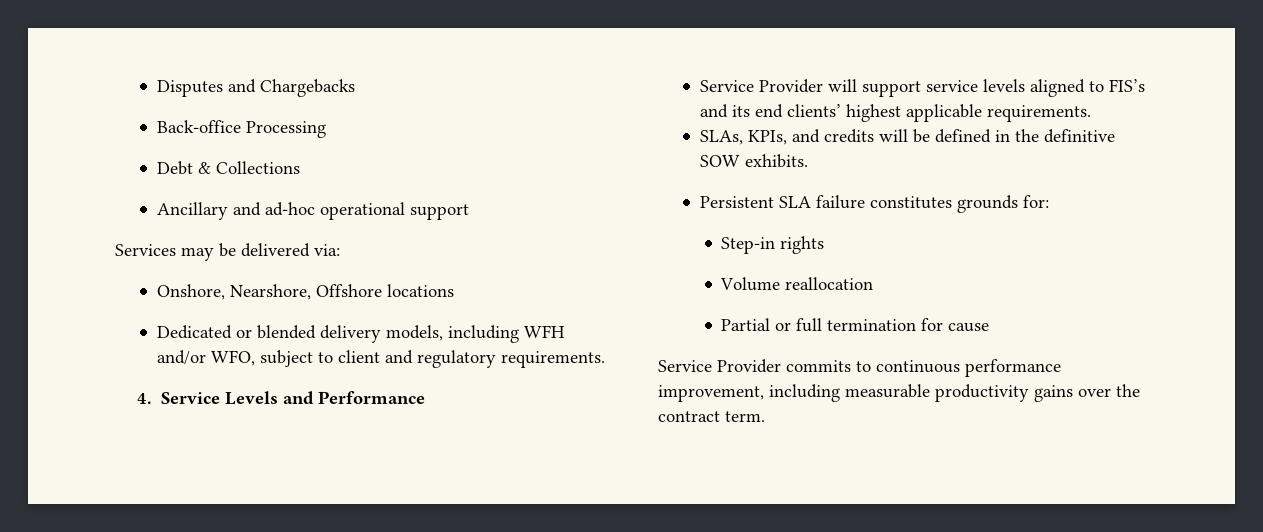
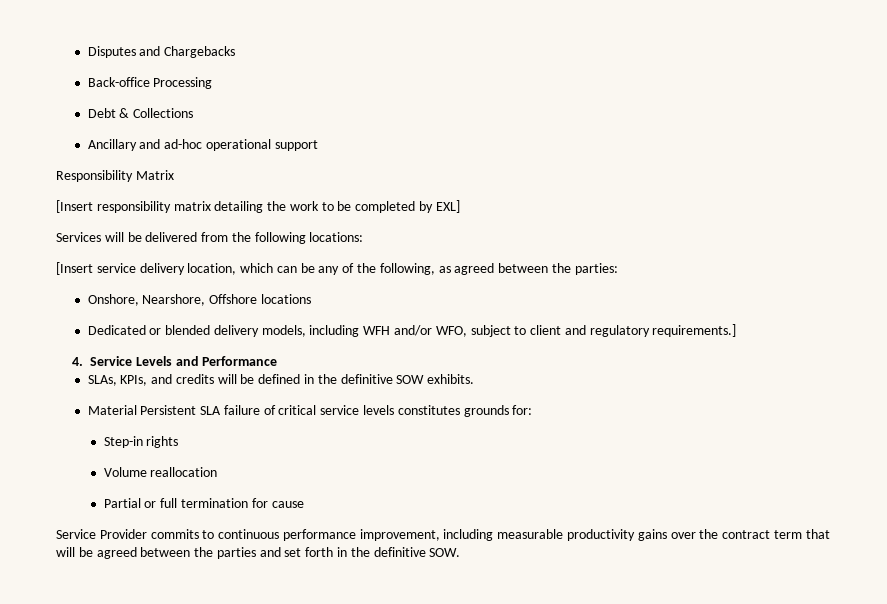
+ Responsibility Matrix
+ [Insert responsibility matrix detailing the work to be completed by EXL]
- Services may be delivered via:
+ Services will be delivered from the following locations:
+ [Insert service delivery location, which can be any of the following, as agreed between the parties:
- Dedicated or blended delivery models, including WFH and/or WFO, subject to client and regulatory requirements.
+ Dedicated or blended delivery models, including WFH and/or WFO, subject to client and regulatory requirements.]
- Service Provider will support service levels aligned to FIS’s and its end clients’ highest applicable requirements.
- Persistent SLA failure constitutes grounds for:
+ Material Persistent SLA failure of critical service levels constitutes grounds for:
- Service Provider commits to continuous performance improvement, including measurable productivity gains over the contract term.
+ Service Provider commits to continuous performance improvement, including measurable productivity gains over the contract term that will be agreed between the parties and set forth in the definitive SOW.

